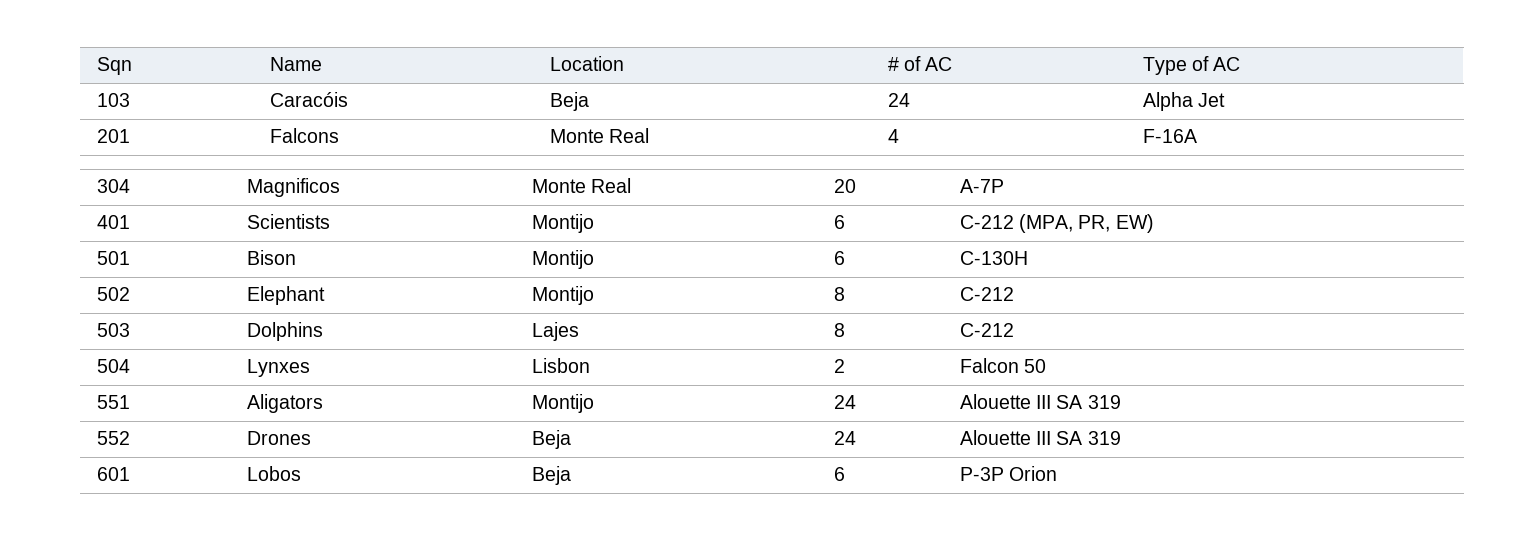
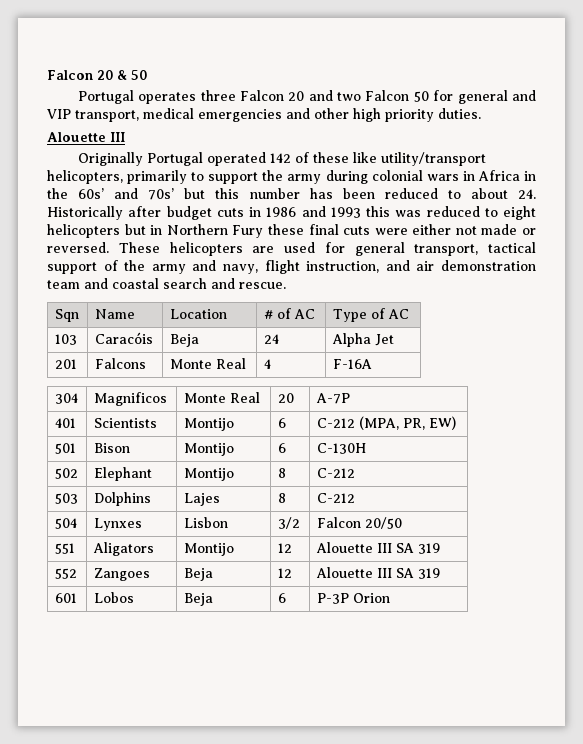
+ Falcon 20 & 50
+ Portugal operates three Falcon 20 and two Falcon 50 for general and VIP transport, medical emergencies and other high priority duties.
+ Alouette III
+ Originally Portugal operated 142 of these like utility/transport helicopters, primarily to support the army during colonial wars in Africa in the 60s’ and 70s’ but this number has been reduced to about 24. Historically after budget cuts in 1986 and 1993 this was reduced to eight helicopters but in Northern Fury these final cuts were either not made or reversed. These helicopters are used for general transport, tactical support of the army and navy, flight instruction, and air demonstration team and coastal search and rescue.
- 504 | Lynxes | Lisbon | 2 | Falcon 50
+ 504 | Lynxes | Lisbon | 3/2 | Falcon 20/50
- 551 | Aligators | Montijo | 24 | Alouette III SA 319
+ 551 | Aligators | Montijo | 12 | Alouette III SA 319
- 552 | Drones | Beja | 24 | Alouette III SA 319
+ 552 | Zangoes | Beja | 12 | Alouette III SA 319

